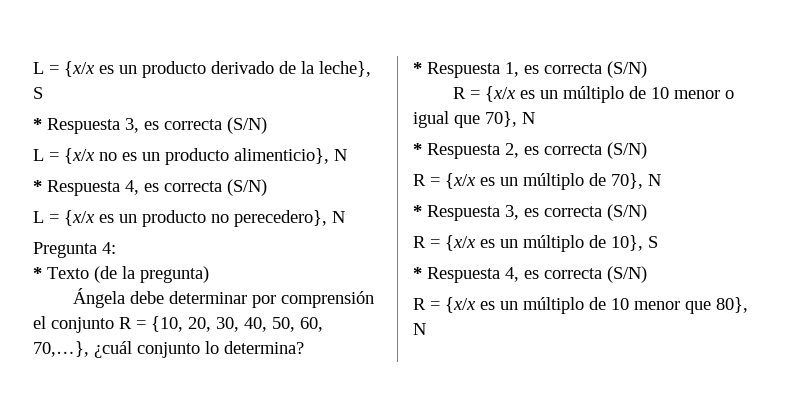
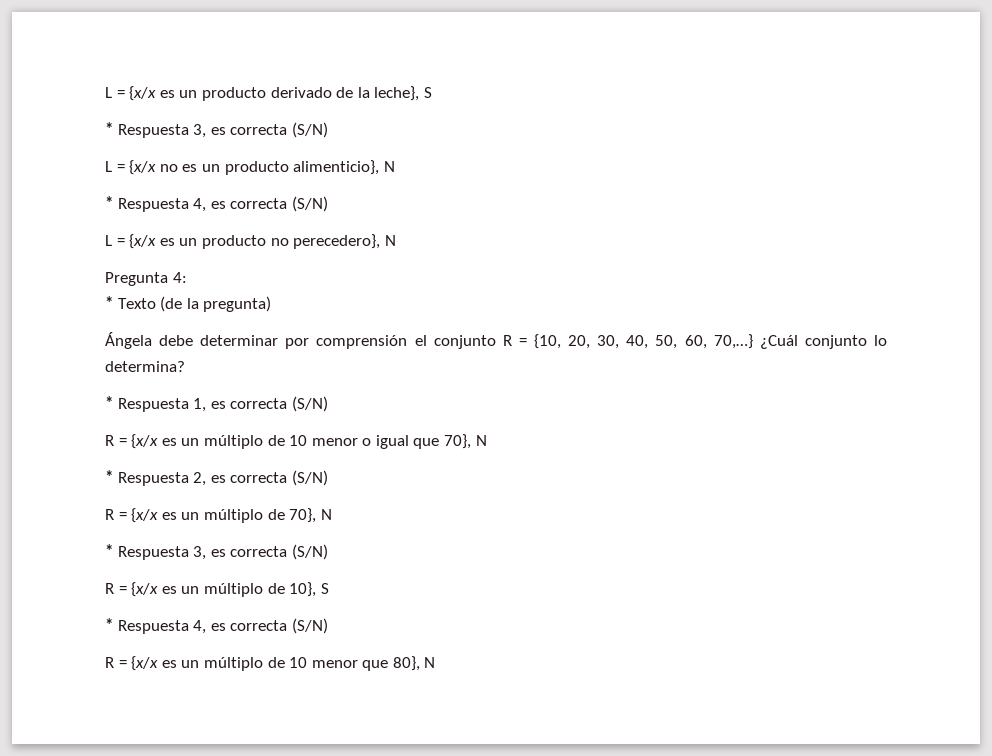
- Ángela debe determinar por comprensión el conjunto R = {10, 20, 30, 40, 50, 60, 70,…}, ¿cuál conjunto lo determina?
+ Ángela debe determinar por comprensión el conjunto R = {10, 20, 30, 40, 50, 60, 70,…} ¿Cuál conjunto lo determina?

